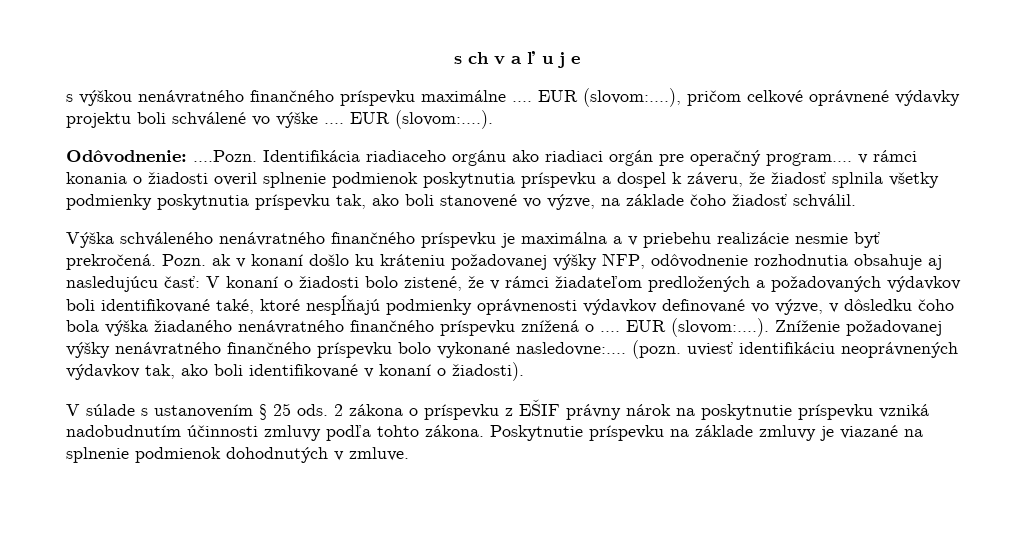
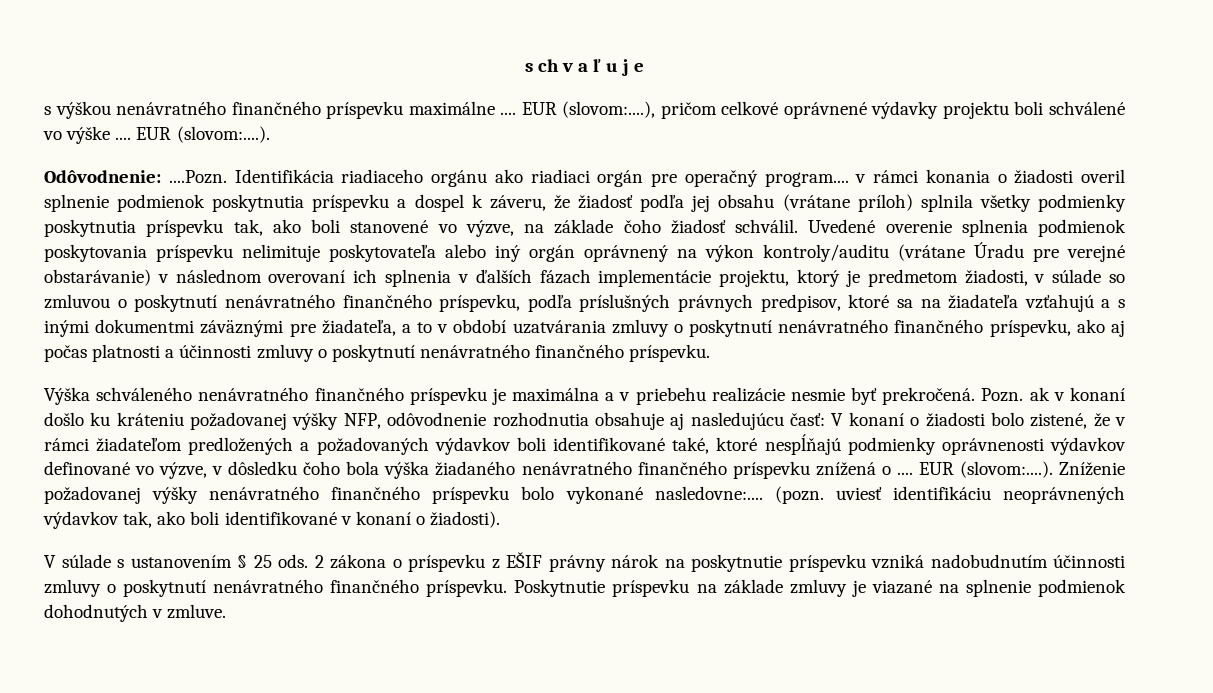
- Odôvodnenie: ....Pozn. Identifikácia riadiaceho orgánu ako riadiaci orgán pre operačný program.... v rámci konania o žiadosti overil splnenie podmienok poskytnutia príspevku a dospel k záveru, že žiadosť splnila všetky podmienky poskytnutia príspevku tak, ako boli stanovené vo výzve, na základe čoho žiadosť schválil.
+ Odôvodnenie: ....Pozn. Identifikácia riadiaceho orgánu ako riadiaci orgán pre operačný program.... v rámci konania o žiadosti overil splnenie podmienok poskytnutia príspevku a dospel k záveru, že žiadosť podľa jej obsahu (vrátane príloh) splnila všetky podmienky poskytnutia príspevku tak, ako boli stanovené vo výzve, na základe čoho žiadosť schválil. Uvedené overenie splnenia podmienok poskytovania príspevku nelimituje poskytovateľa alebo iný orgán oprávnený na výkon kontroly/auditu (vrátane Úradu pre verejné obstarávanie) v následnom overovaní ich splnenia v ďalších fázach implementácie projektu, ktorý je predmetom žiadosti, v súlade so zmluvou o poskytnutí nenávratného finančného príspevku, podľa príslušných právnych predpisov, ktoré sa na žiadateľa vzťahujú a s inými dokumentmi záväznými pre žiadateľa, a to v období uzatvárania zmluvy o poskytnutí nenávratného finančného príspevku, ako aj počas platnosti a účinnosti zmluvy o poskytnutí nenávratného finančného príspevku.
- 2 zákona o príspevku z EŠIF právny nárok na poskytnutie príspevku vzniká nadobudnutím účinnosti zmluvy podľa tohto zákona.
+ 2 zákona o príspevku z EŠIF právny nárok na poskytnutie príspevku vzniká nadobudnutím účinnosti zmluvy o poskytnutí nenávratného finančného príspevku.

